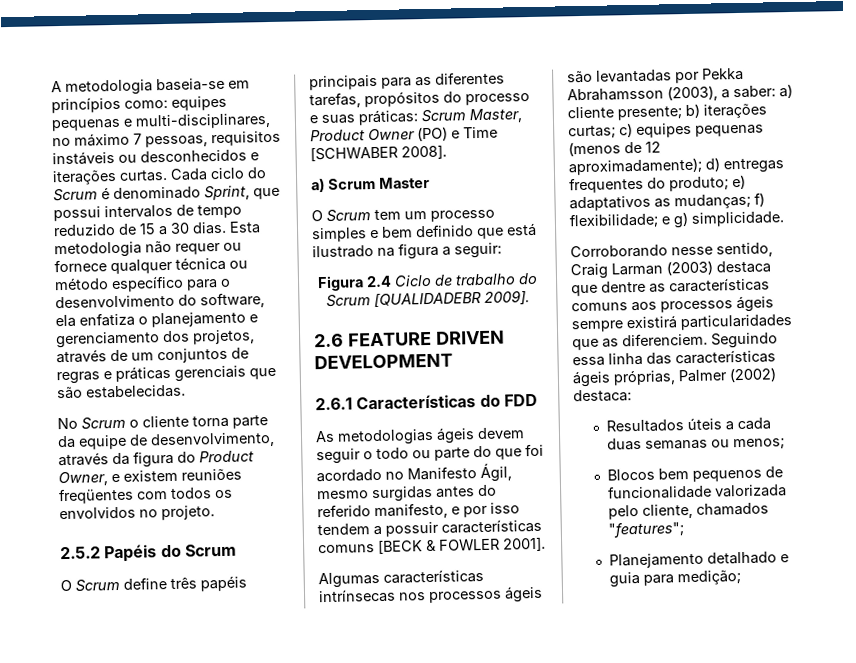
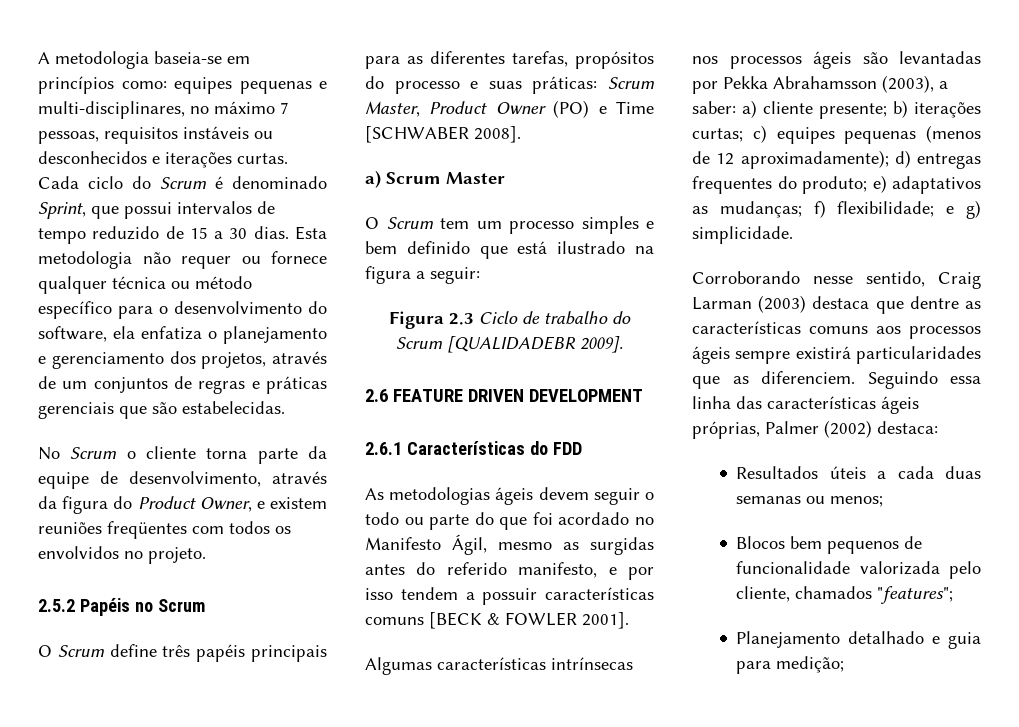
- 2.5.2 Papéis do Scrum
+ 2.5.2 Papéis no Scrum
- Figura 2.4 Ciclo de trabalho do Scrum [QUALIDADEBR 2009].
+ Figura 2.3 Ciclo de trabalho do Scrum [QUALIDADEBR 2009].
- As metodologias ágeis devem seguir o todo ou parte do que foi acordado no Manifesto Ágil, mesmo surgidas antes do referido manifesto, e por isso tendem a possuir características comuns [BECK & FOWLER 2001].
+ As metodologias ágeis devem seguir o todo ou parte do que foi acordado no Manifesto Ágil, mesmo as surgidas antes do referido manifesto, e por isso tendem a possuir características comuns [BECK & FOWLER 2001].

